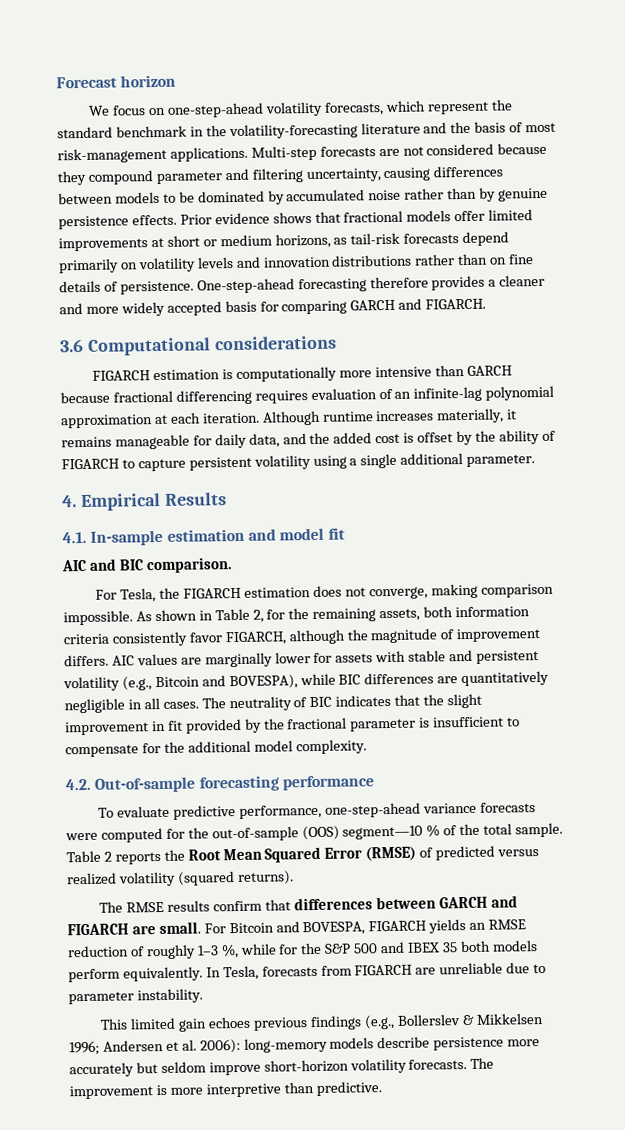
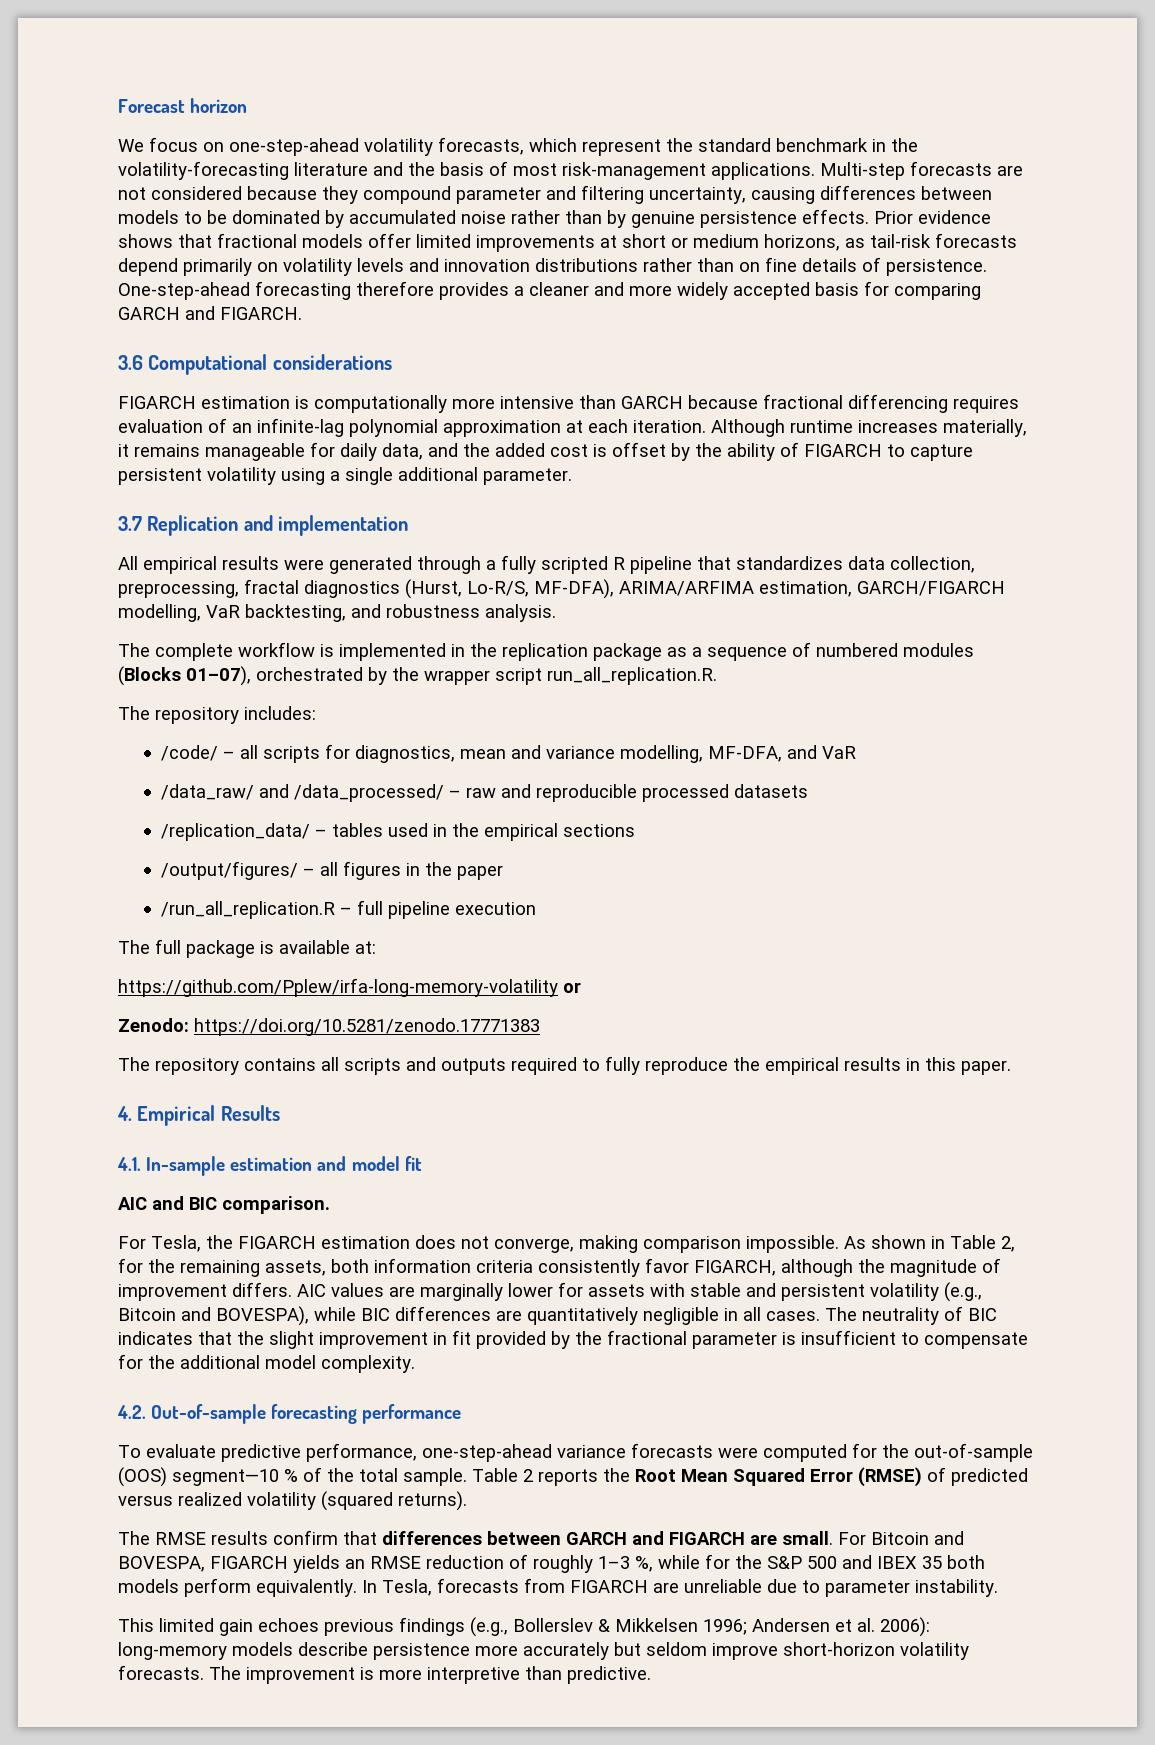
+ 3.7 Replication and implementation
+ All empirical results were generated through a fully scripted R pipeline that standardizes data collection, preprocessing, fractal diagnostics (Hurst, Lo-R/S, MF-DFA), ARIMA/ARFIMA estimation, GARCH/FIGARCH modelling, VaR backtesting, and robustness analysis.
+ The complete workflow is implemented in the replication package as a sequence of numbered modules (Blocks 01–07), orchestrated by the wrapper script run_all_replication.R.
+ The repository includes:
+ /code/ – all scripts for diagnostics, mean and variance modelling, MF-DFA, and VaR
+ /data_raw/ and /data_processed/ – raw and reproducible processed datasets
+ /replication_data/ – tables used in the empirical sections
+ /output/figures/ – all figures in the paper
+ /run_all_replication.R – full pipeline execution
+ The full package is available at:
+ https://github.com/Pplew/irfa-long-memory-volatility or
+ Zenodo: https://doi.org/10.5281/zenodo.17771383
+ The repository contains all scripts and outputs required to fully reproduce the empirical results in this paper.

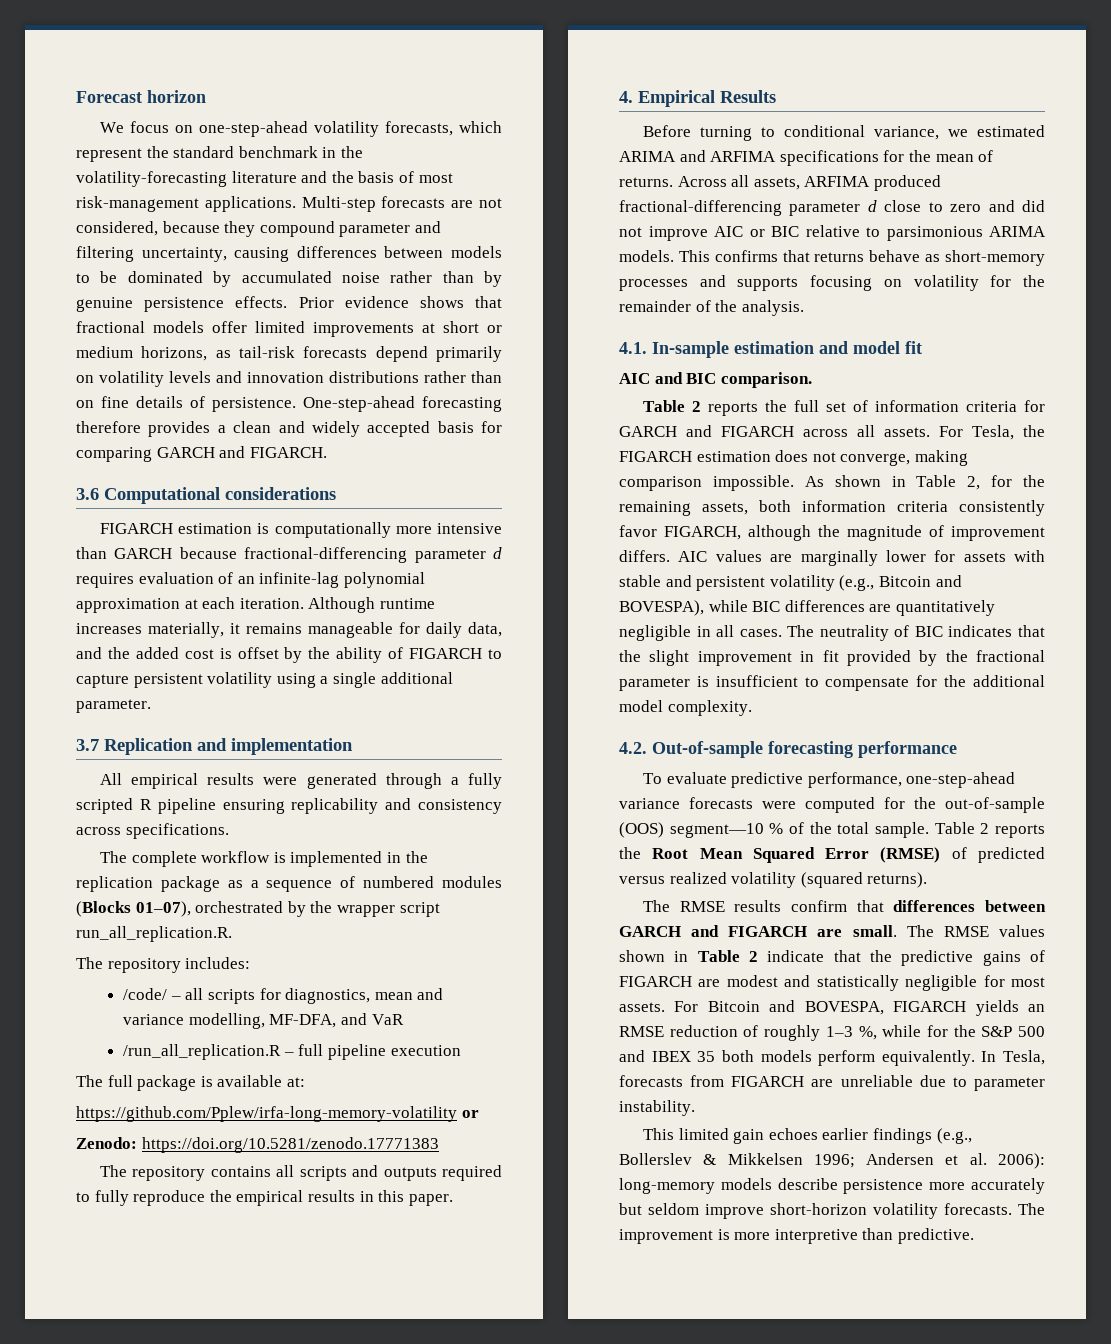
- Multi-step forecasts are not considered because they compound parameter and filtering uncertainty, causing differences between models to be dominated by accumulated noise rather than by genuine persistence effects.
+ Multi-step forecasts are not considered, because they compound parameter and filtering uncertainty, causing differences between models to be dominated by accumulated noise rather than by genuine persistence effects.
- One-step-ahead forecasting therefore provides a cleaner and more widely accepted basis for comparing GARCH and FIGARCH.
+ One-step-ahead forecasting therefore provides a clean and widely accepted basis for comparing GARCH and FIGARCH.
- FIGARCH estimation is computationally more intensive than GARCH because fractional differencing requires evaluation of an infinite-lag polynomial approximation at each iteration.
+ FIGARCH estimation is computationally more intensive than GARCH because fractional-differencing parameter d requires evaluation of an infinite-lag polynomial approximation at each iteration.
- All empirical results were generated through a fully scripted R pipeline that standardizes data collection, preprocessing, fractal diagnostics (Hurst, Lo-R/S, MF-DFA), ARIMA/ARFIMA estimation, GARCH/FIGARCH modelling, VaR backtesting, and robustness analysis.
+ All empirical results were generated through a fully scripted R pipeline ensuring replicability and consistency across specifications.
- /data_raw/ and /data_processed/ – raw and reproducible processed datasets
- /replication_data/ – tables used in the empirical sections
- /output/figures/ – all figures in the paper
+ Before turning to conditional variance, we estimated ARIMA and ARFIMA specifications for the mean of returns. Across all assets, ARFIMA produced fractional-differencing parameter d close to zero and did not improve AIC or BIC relative to parsimonious ARIMA models. This confirms that returns behave as short-memory processes and supports focusing on volatility for the remainder of the analysis.
+ Table 2 reports the full set of information criteria for GARCH and FIGARCH across all assets.
+ The RMSE values shown in Table 2 indicate that the predictive gains of FIGARCH are modest and statistically negligible for most assets.
- This limited gain echoes previous findings (e.g., Bollerslev & Mikkelsen 1996; Andersen et al. 2006): long-memory models describe persistence more accurately but seldom improve short-horizon volatility forecasts.
+ This limited gain echoes earlier findings (e.g., Bollerslev & Mikkelsen 1996; Andersen et al. 2006): long-memory models describe persistence more accurately but seldom improve short-horizon volatility forecasts.

